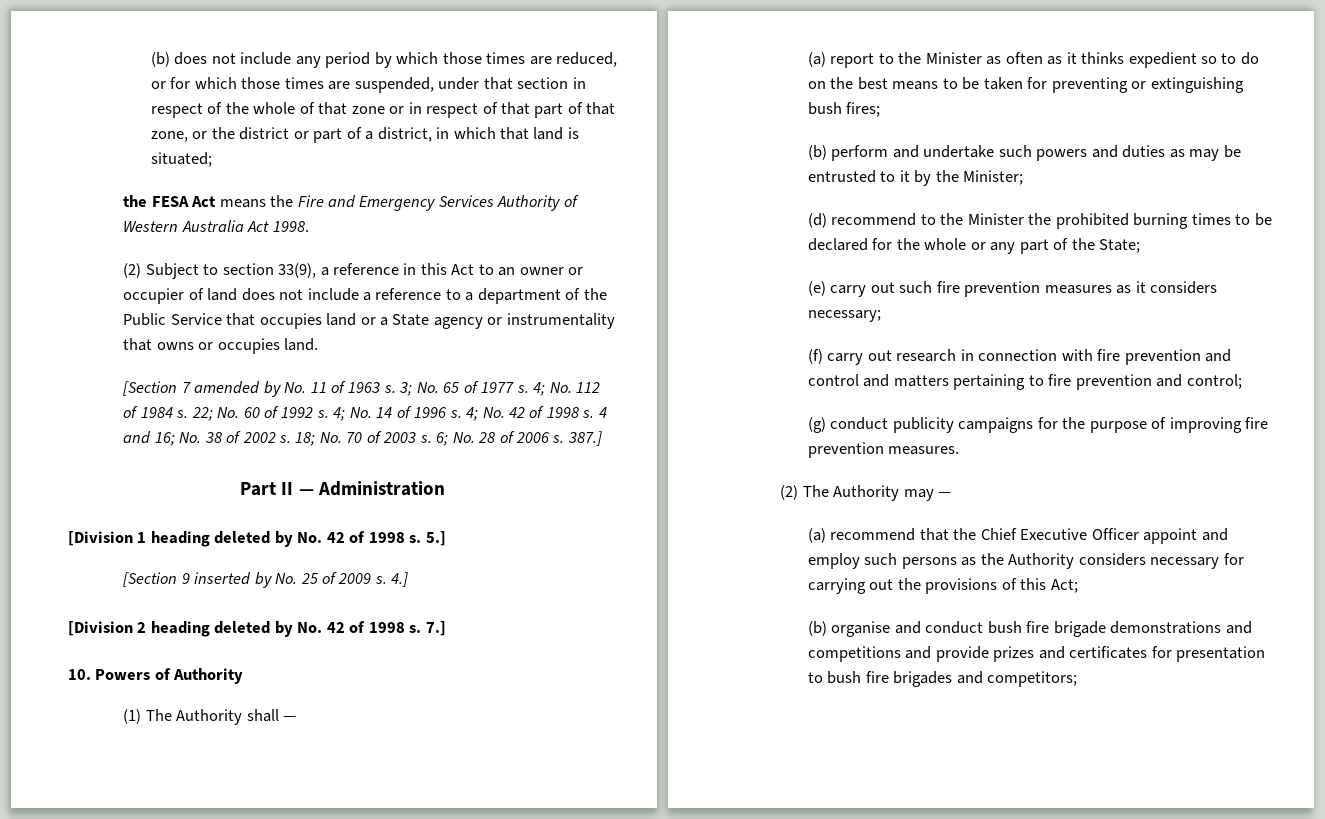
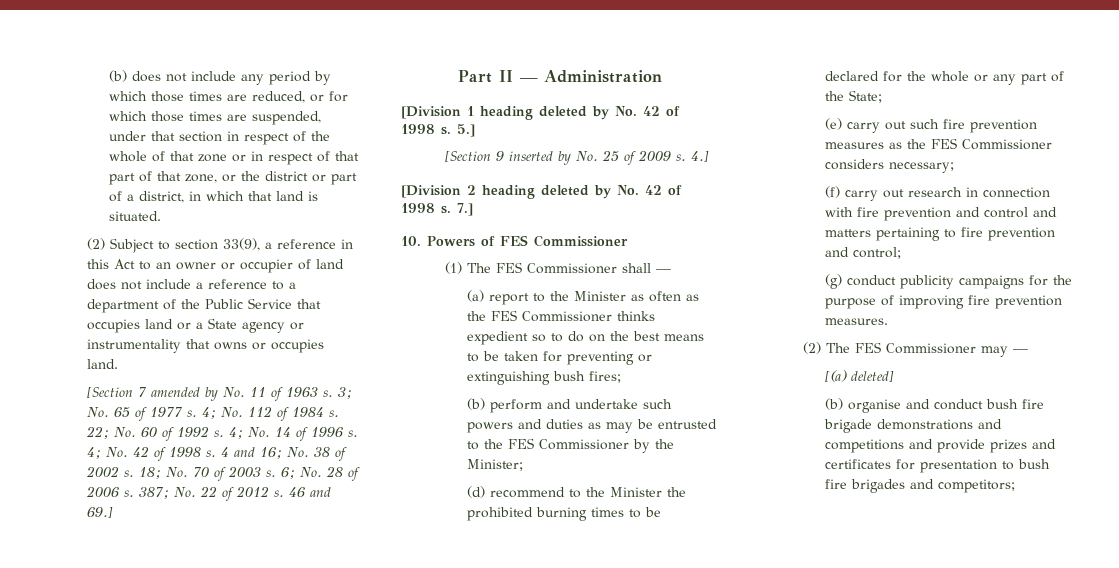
- (b) does not include any period by which those times are reduced, or for which those times are suspended, under that section in respect of the whole of that zone or in respect of that part of that zone, or the district or part of a district, in which that land is situated;
- the FESA Act means the Fire and Emergency Services Authority of Western Australia Act 1998.
+ (b) does not include any period by which those times are reduced, or for which those times are suspended, under that section in respect of the whole of that zone or in respect of that part of that zone, or the district or part of a district, in which that land is situated.
- 387.]
+ 387; No. 22 of 2012 s. 46 and 69.]
- 10. Powers of Authority
+ 10. Powers of FES Commissioner
- (1) The Authority shall —
+ (1) The FES Commissioner shall —
- (a) report to the Minister as often as it thinks expedient so to do on the best means to be taken for preventing or extinguishing bush fires;
+ (a) report to the Minister as often as the FES Commissioner thinks expedient so to do on the best means to be taken for preventing or extinguishing bush fires;
- (b) perform and undertake such powers and duties as may be entrusted to it by the Minister;
+ (b) perform and undertake such powers and duties as may be entrusted to the FES Commissioner by the Minister;
- (e) carry out such fire prevention measures as it considers necessary;
+ (e) carry out such fire prevention measures as the FES Commissioner considers necessary;
- (2) The Authority may —
+ (2) The FES Commissioner may —
- (a) recommend that the Chief Executive Officer appoint and employ such persons as the Authority considers necessary for carrying out the provisions of this Act;
+ [(a) deleted]

